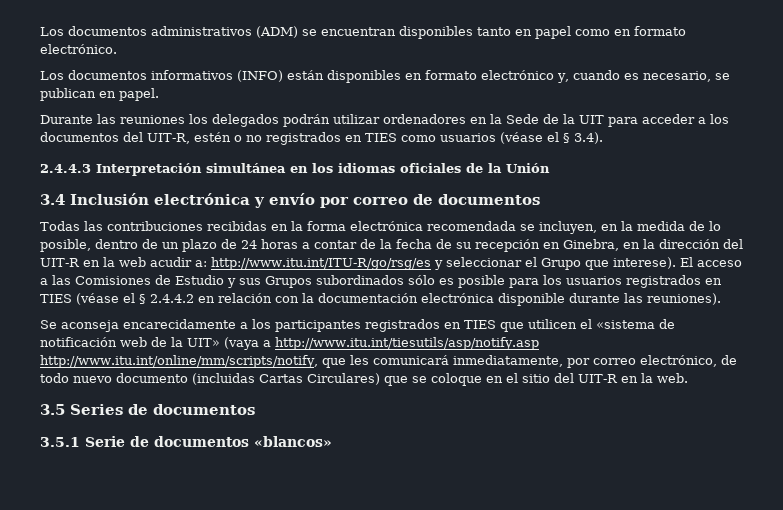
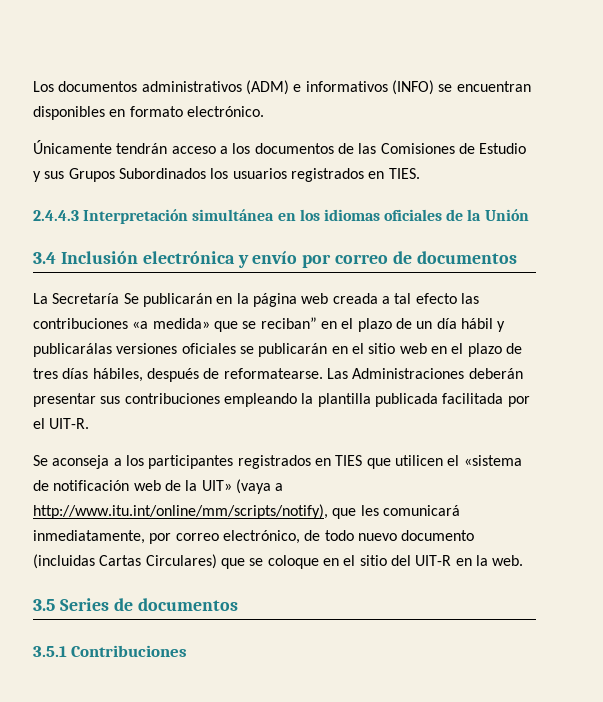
- Los documentos administrativos (ADM) se encuentran disponibles tanto en papel como en formato electrónico.
- Los documentos informativos (INFO) están disponibles en formato electrónico y, cuando es necesario, se publican en papel.
- Durante las reuniones los delegados podrán utilizar ordenadores en la Sede de la UIT para acceder a los documentos del UIT-R, estén o no registrados en TIES como usuarios (véase el § 3.4).
+ Los documentos administrativos (ADM) e informativos (INFO) se encuentran disponibles en formato electrónico.
+ Únicamente tendrán acceso a los documentos de las Comisiones de Estudio y sus Grupos Subordinados los usuarios registrados en TIES.
- Todas las contribuciones recibidas en la forma electrónica recomendada se incluyen, en la medida de lo posible, dentro de un plazo de 24 horas a contar de la fecha de su recepción en Ginebra, en la dirección del UIT-R en la web acudir a: http://www.itu.int/ITU-R/go/rsg/es y seleccionar el Grupo que interese). El acceso a las Comisiones de Estudio y sus Grupos subordinados sólo es posible para los usuarios registrados en TIES (véase el § 2.4.4.2 en relación con la documentación electrónica disponible durante las reuniones).
+ La Secretaría Se publicarán en la página web creada a tal efecto las contribuciones «a medida» que se reciban” en el plazo de un día hábil y publicarálas versiones oficiales se publicarán en el sitio web en el plazo de tres días hábiles, después de reformatearse. Las Administraciones deberán presentar sus contribuciones empleando la plantilla publicada facilitada por el UIT-R.
- Se aconseja encarecidamente a los participantes registrados en TIES que utilicen el «sistema de notificación web de la UIT» (vaya a http://www.itu.int/tiesutils/asp/notify.asp http://www.itu.int/online/mm/scripts/notify, que les comunicará inmediatamente, por correo electrónico, de todo nuevo documento (incluidas Cartas Circulares) que se coloque en el sitio del UIT-R en la web.
+ Se aconseja a los participantes registrados en TIES que utilicen el «sistema de notificación web de la UIT» (vaya a http://www.itu.int/online/mm/scripts/notify), que les comunicará inmediatamente, por correo electrónico, de todo nuevo documento (incluidas Cartas Circulares) que se coloque en el sitio del UIT-R en la web.
- 3.5.1 Serie de documentos «blancos»
+ 3.5.1 Contribuciones

